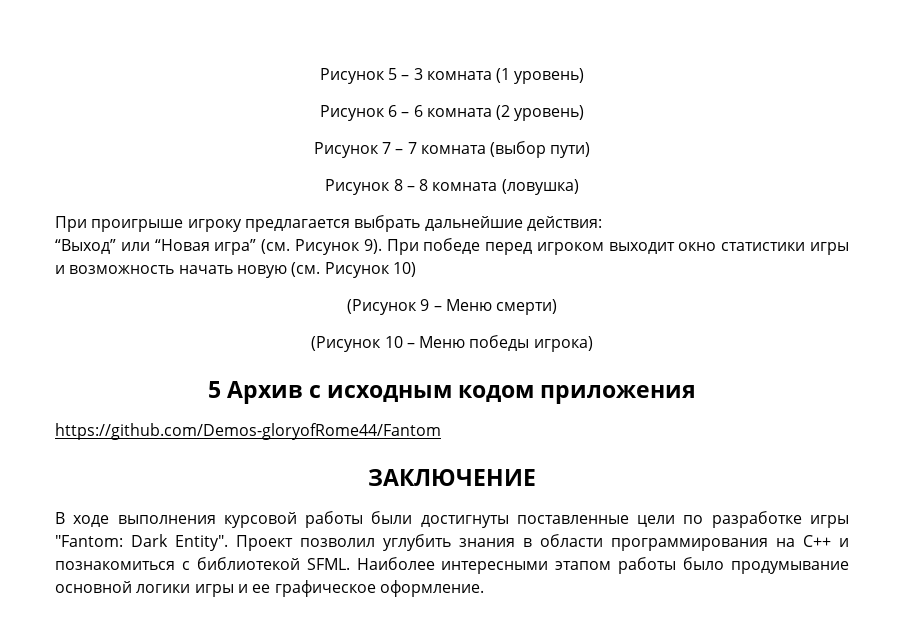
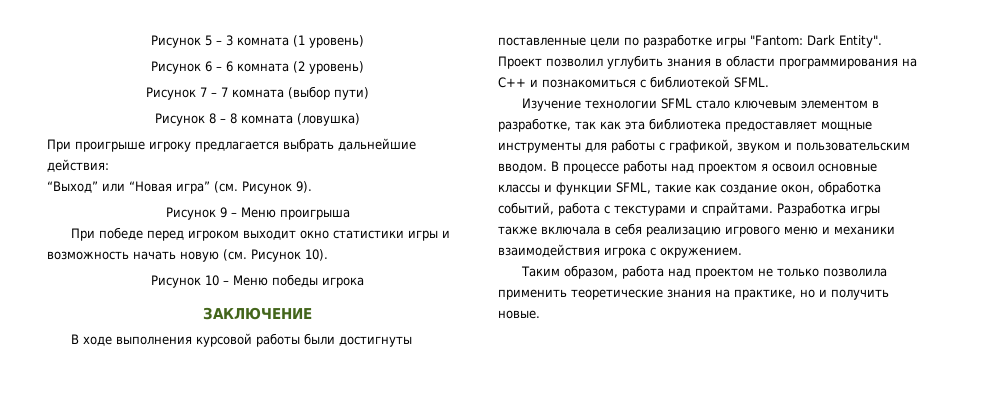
- “Выход” или “Новая игра” (см. Рисунок 9). При победе перед игроком выходит окно статистики игры и возможность начать новую (см. Рисунок 10)
- (Рисунок 9 – Меню смерти)
- (Рисунок 10 – Меню победы игрока)
- 5 Архив с исходным кодом приложения
- https://github.com/Demos-gloryofRome44/Fantom
+ “Выход” или “Новая игра” (см. Рисунок 9).
+ Рисунок 9 – Меню проигрыша
+ При победе перед игроком выходит окно статистики игры и возможность начать новую (см. Рисунок 10).
+ Рисунок 10 – Меню победы игрока
- Проект позволил углубить знания в области программирования на C++ и познакомиться с библиотекой SFML. Наиболее интересными этапом работы было продумывание основной логики игры и ее графическое оформление.
+ Проект позволил углубить знания в области программирования на C++ и познакомиться с библиотекой SFML.
+ Изучение технологии SFML стало ключевым элементом в разработке, так как эта библиотека предоставляет мощные инструменты для работы с графикой, звуком и пользовательским вводом. В процессе работы над проектом я освоил основные классы и функции SFML, такие как создание окон, обработка событий, работа с текстурами и спрайтами. Разработка игры также включала в себя реализацию игрового меню и механики взаимодействия игрока с окружением.
+ Таким образом, работа над проектом не только позволила применить теоретические знания на практике, но и получить новые.

